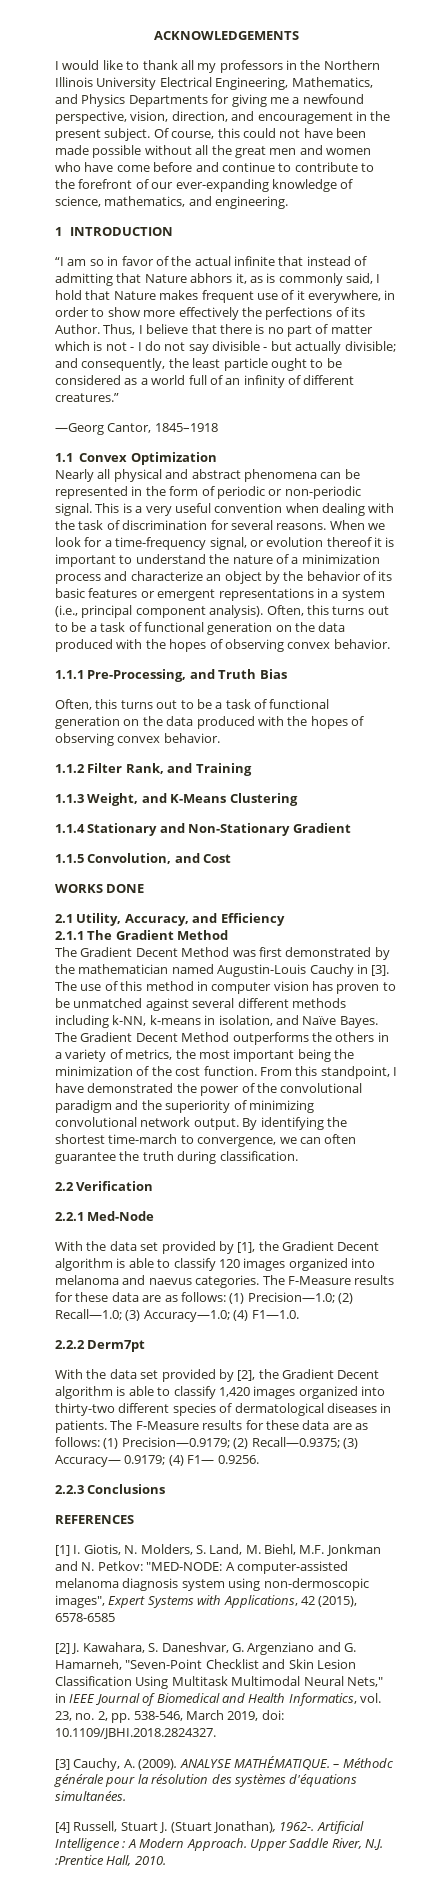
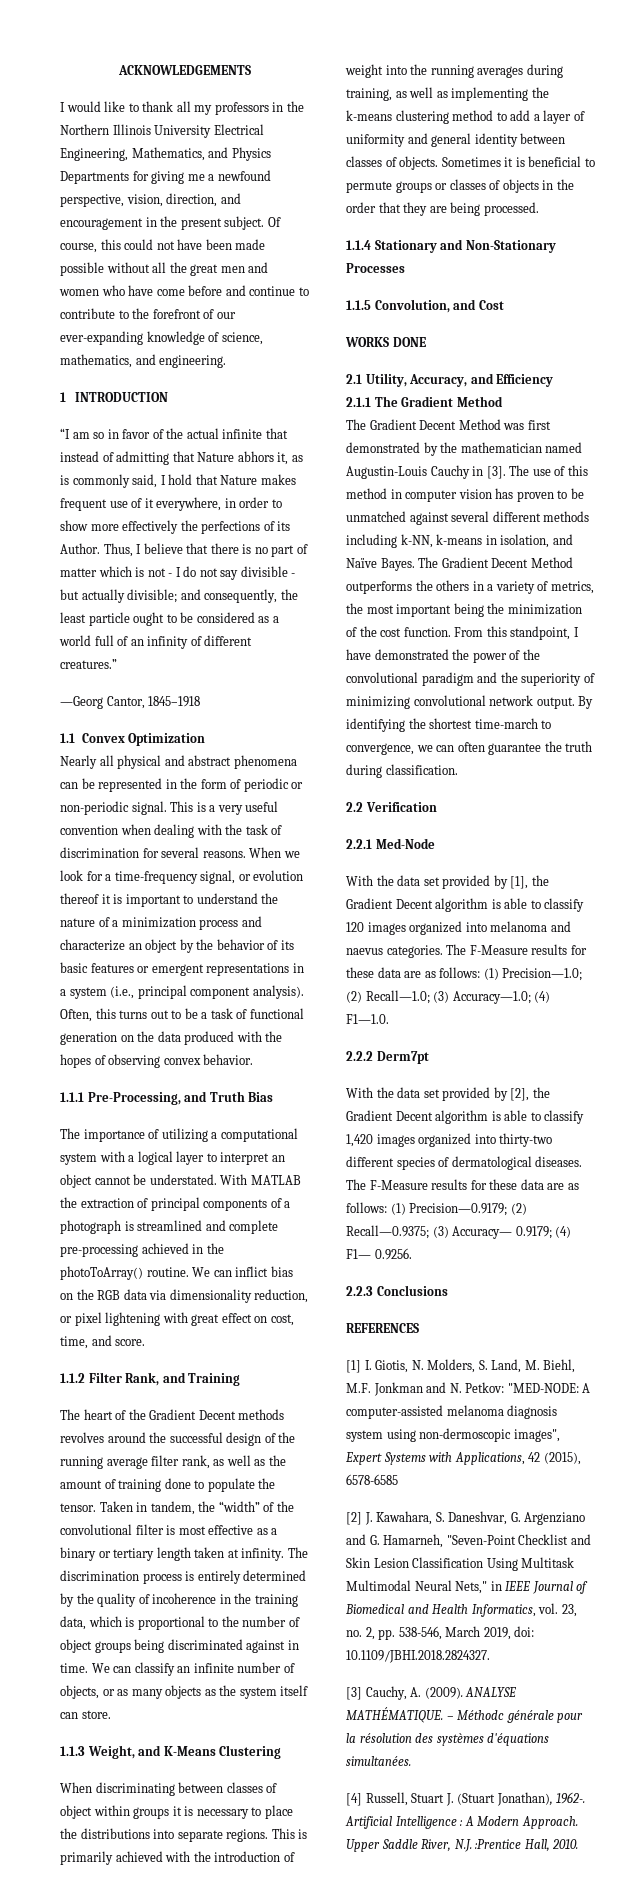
  1.1.1 Pre-Processing, and Truth Bias
- Often, this turns out to be a task of functional generation on the data produced with the hopes of observing convex behavior.
+ The importance of utilizing a computational system with a logical layer to interpret an object cannot be understated. With MATLAB the extraction of principal components of a photograph is streamlined and complete pre-processing achieved in the photoToArray() routine. We can inflict bias on the RGB data via dimensionality reduction, or pixel lightening with great effect on cost, time, and score.
+ The heart of the Gradient Decent methods revolves around the successful design of the running average filter rank, as well as the amount of training done to populate the tensor. Taken in tandem, the “width” of the convolutional filter is most effective as a binary or tertiary length taken at infinity. The discrimination process is entirely determined by the quality of incoherence in the training data, which is proportional to the number of object groups being discriminated against in time. We can classify an infinite number of objects, or as many objects as the system itself can store.
+ When discriminating between classes of object within groups it is necessary to place the distributions into separate regions. This is primarily achieved with the introduction of weight into the running averages during training, as well as implementing the k-means clustering method to add a layer of uniformity and general identity between classes of objects. Sometimes it is beneficial to permute groups or classes of objects in the order that they are being processed.
- 1.1.4 Stationary and Non-Stationary Gradient
+ 1.1.4 Stationary and Non-Stationary Processes
- With the data set provided by [2], the Gradient Decent algorithm is able to classify 1,420 images organized into thirty-two different species of dermatological diseases in patients.
+ With the data set provided by [2], the Gradient Decent algorithm is able to classify 1,420 images organized into thirty-two different species of dermatological diseases.

